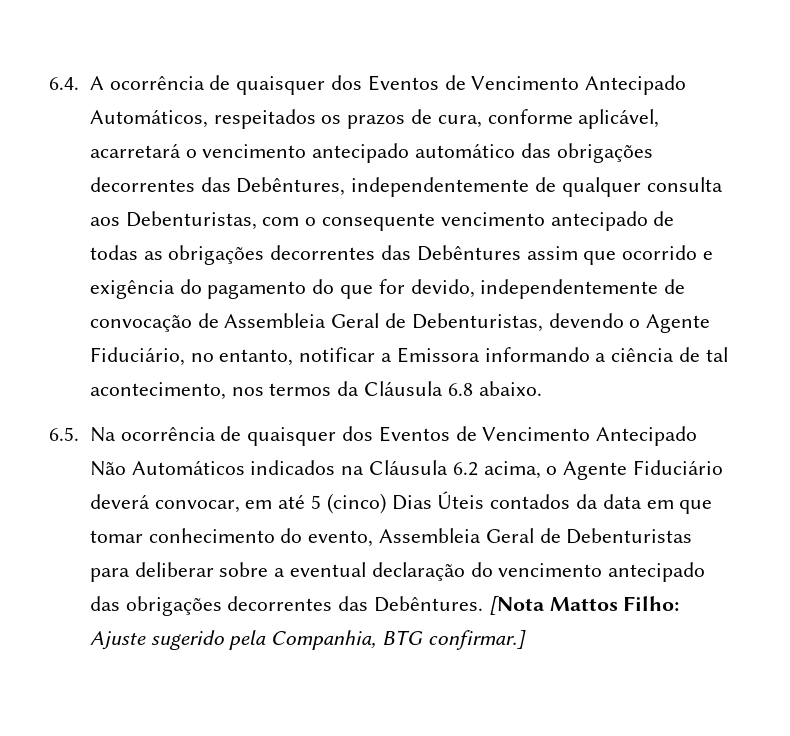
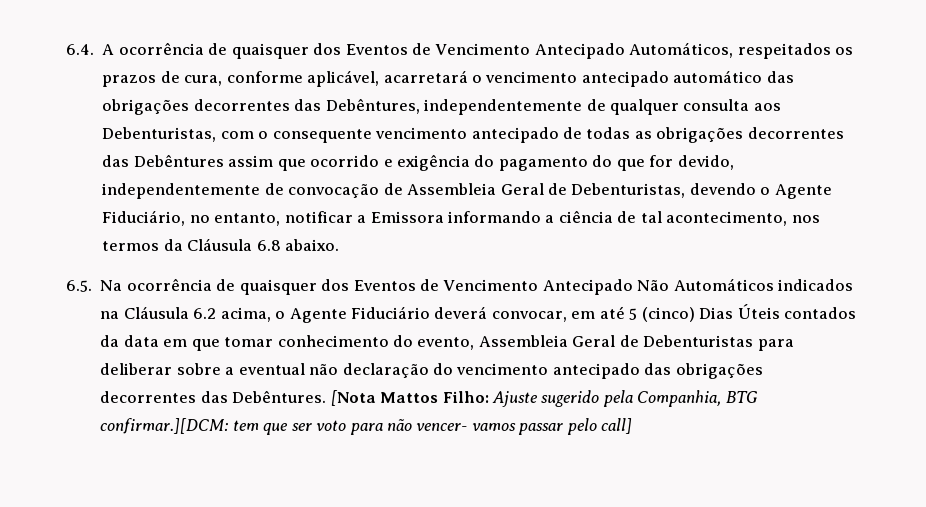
- 6.5. Na ocorrência de quaisquer dos Eventos de Vencimento Antecipado Não Automáticos indicados na Cláusula 6.2 acima, o Agente Fiduciário deverá convocar, em até 5 (cinco) Dias Úteis contados da data em que tomar conhecimento do evento, Assembleia Geral de Debenturistas para deliberar sobre a eventual declaração do vencimento antecipado das obrigações decorrentes das Debêntures.
+ 6.5. Na ocorrência de quaisquer dos Eventos de Vencimento Antecipado Não Automáticos indicados na Cláusula 6.2 acima, o Agente Fiduciário deverá convocar, em até 5 (cinco) Dias Úteis contados da data em que tomar conhecimento do evento, Assembleia Geral de Debenturistas para deliberar sobre a eventual não declaração do vencimento antecipado das obrigações decorrentes das Debêntures.
- [Nota Mattos Filho: Ajuste sugerido pela Companhia, BTG confirmar.]
+ [Nota Mattos Filho: Ajuste sugerido pela Companhia, BTG confirmar.][DCM: tem que ser voto para não vencer- vamos passar pelo call]

